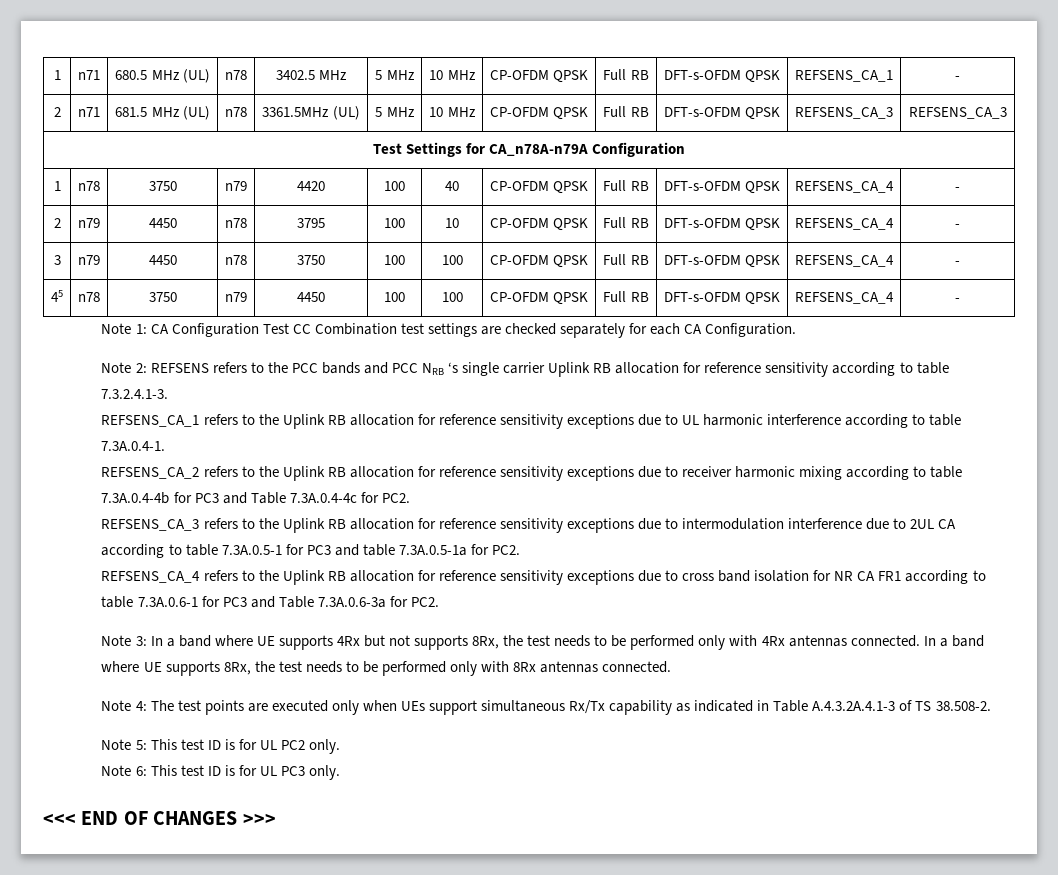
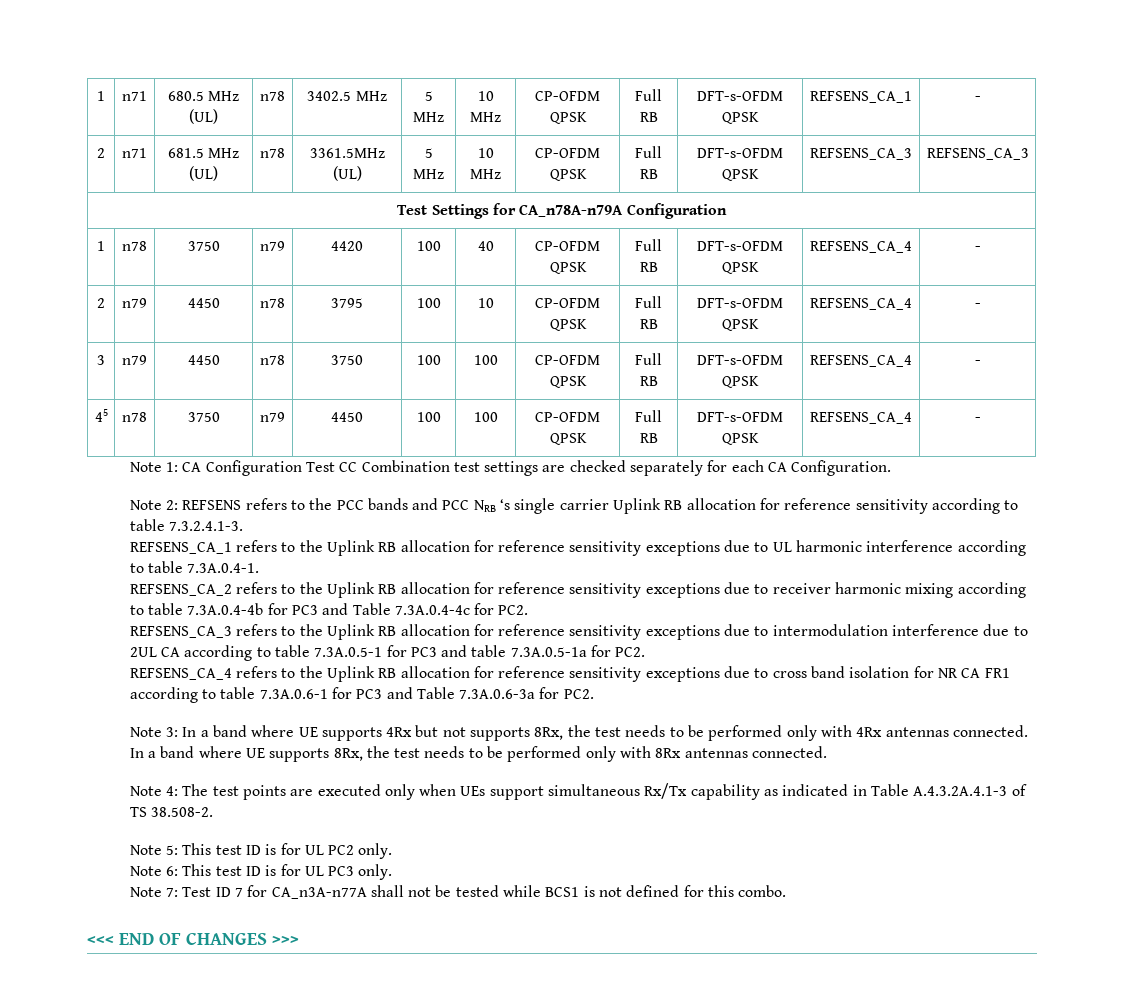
+ Note 7: Test ID 7 for CA_n3A-n77A shall not be tested while BCS1 is not defined for this combo.

